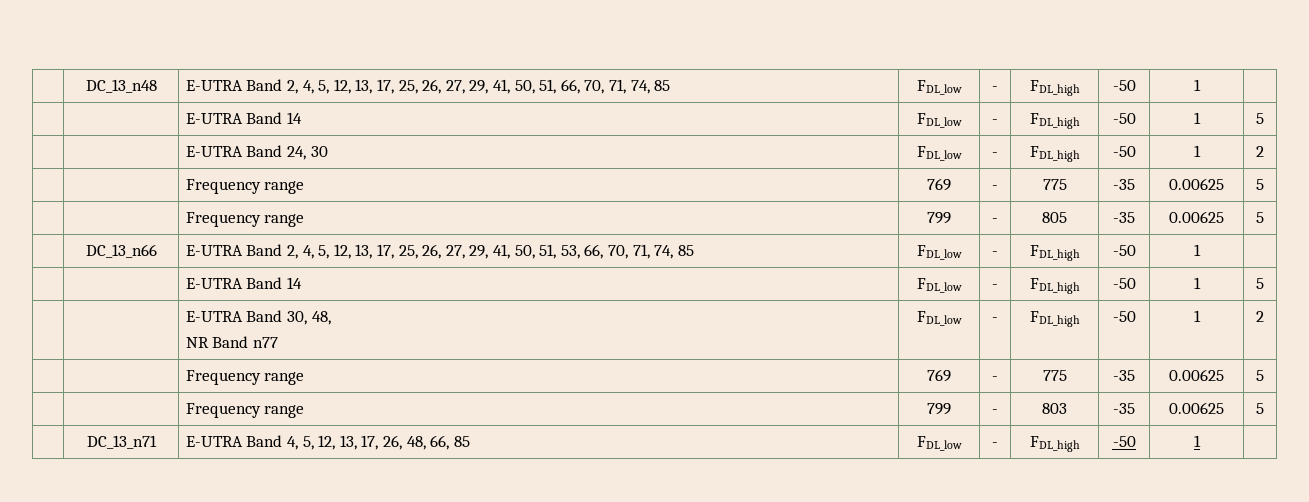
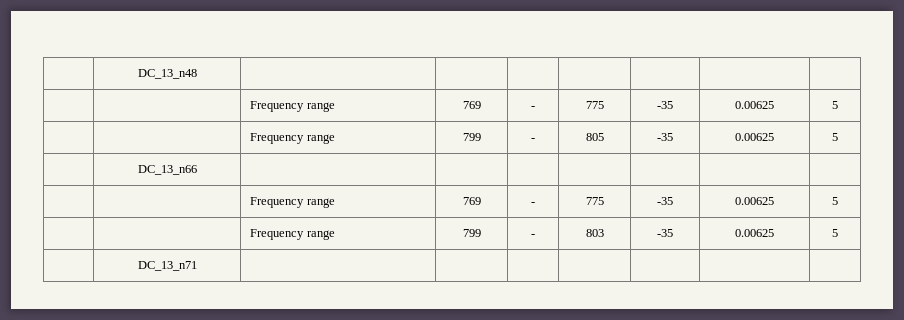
- | DC_13_n48 | E-UTRA Band 2, 4, 5, 12, 13, 17, 25, 26, 27, 29, 41, 50, 51, 66, 70, 71, 74, 85 | FDL_low | - | FDL_high | -50 | 1 |
- | | E-UTRA Band 14 | FDL_low | - | FDL_high | -50 | 1 | 5
- | | E-UTRA Band 24, 30 | FDL_low | - | FDL_high | -50 | 1 | 2
+ | DC_13_n48 | | | | | | |
- | DC_13_n66 | E-UTRA Band 2, 4, 5, 12, 13, 17, 25, 26, 27, 29, 41, 50, 51, 53, 66, 70, 71, 74, 85 | FDL_low | - | FDL_high | -50 | 1 |
- | | E-UTRA Band 14 | FDL_low | - | FDL_high | -50 | 1 | 5
- | | E-UTRA Band 30, 48,
- NR Band n77 | FDL_low | - | FDL_high | -50 | 1 | 2
+ | DC_13_n66 | | | | | | |
- | DC_13_n71 | E-UTRA Band 4, 5, 12, 13, 17, 26, 48, 66, 85 | FDL_low | - | FDL_high | -50 | 1 |
+ | DC_13_n71 | | | | | | |

